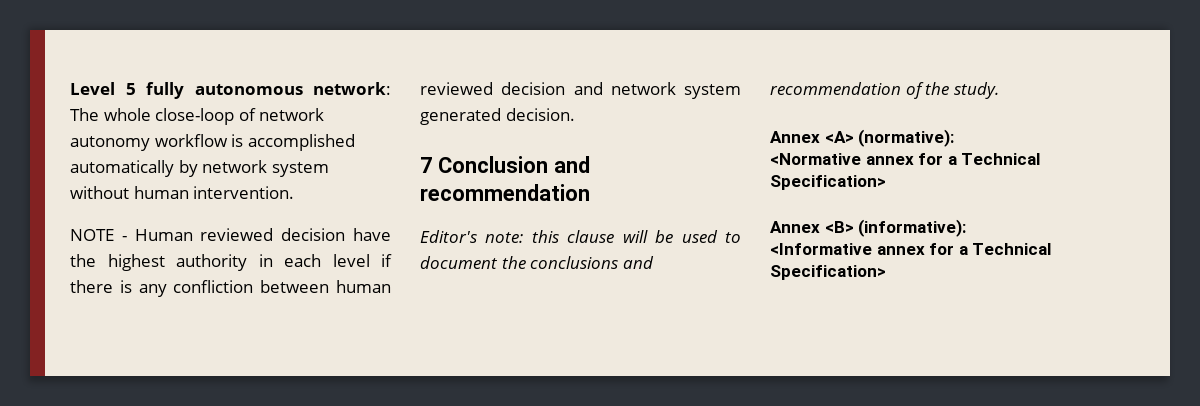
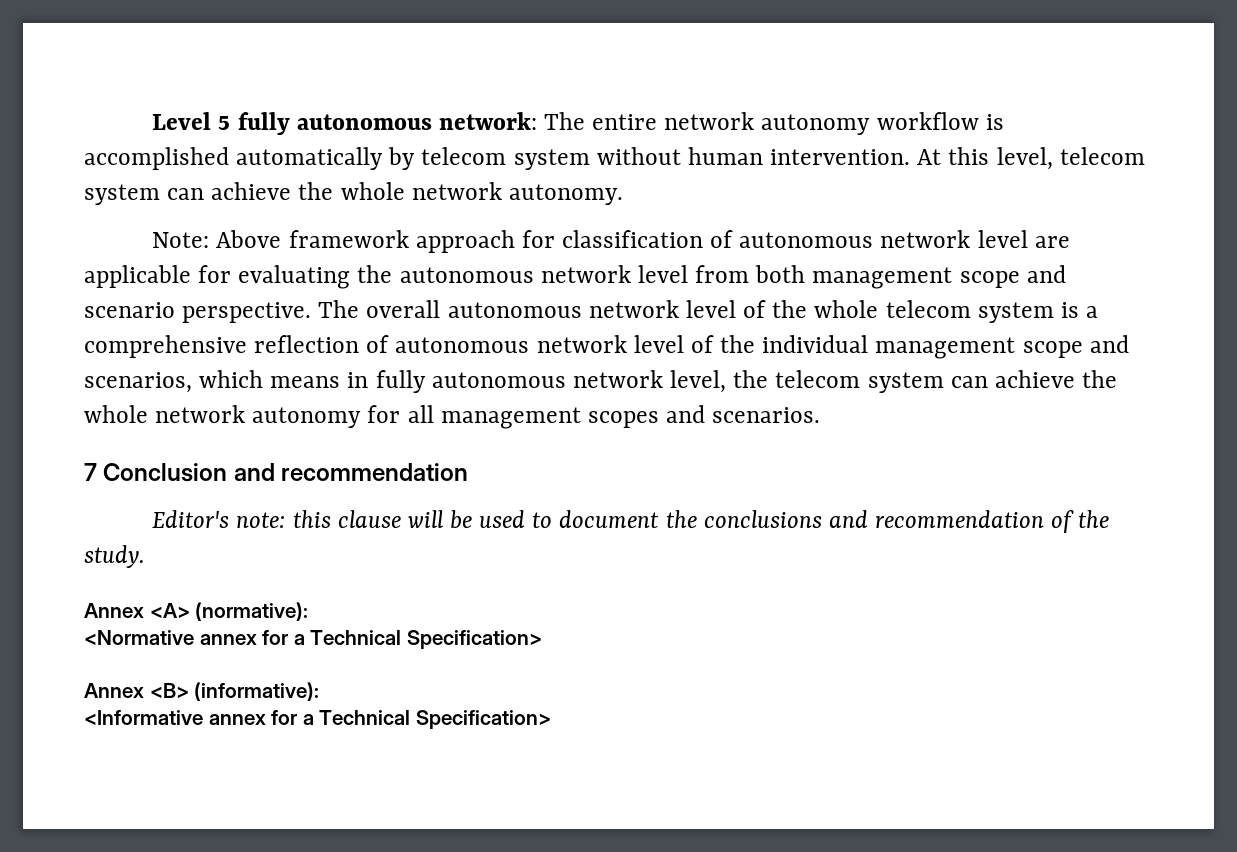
- Level 5 fully autonomous network: The whole close-loop of network autonomy workflow is accomplished automatically by network system without human intervention.
- NOTE - Human reviewed decision have the highest authority in each level if there is any confliction between human reviewed decision and network system generated decision.
+ Level 5 fully autonomous network: The entire network autonomy workflow is accomplished automatically by telecom system without human intervention. At this level, telecom system can achieve the whole network autonomy.
+ Note: Above framework approach for classification of autonomous network level are applicable for evaluating the autonomous network level from both management scope and scenario perspective. The overall autonomous network level of the whole telecom system is a comprehensive reflection of autonomous network level of the individual management scope and scenarios, which means in fully autonomous network level, the telecom system can achieve the whole network autonomy for all management scopes and scenarios.

